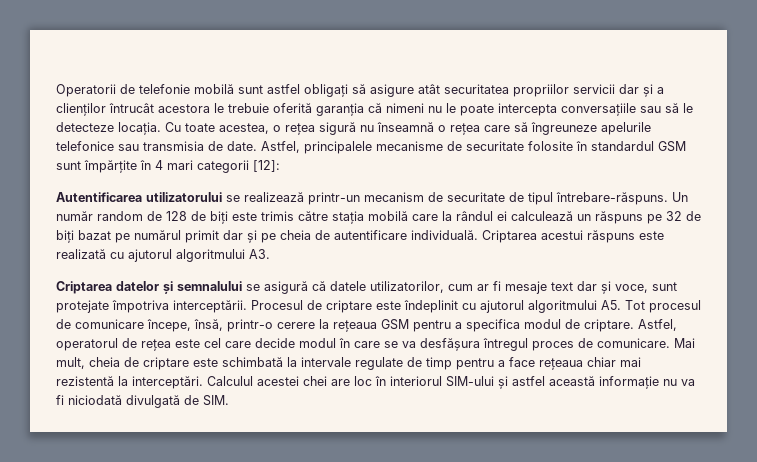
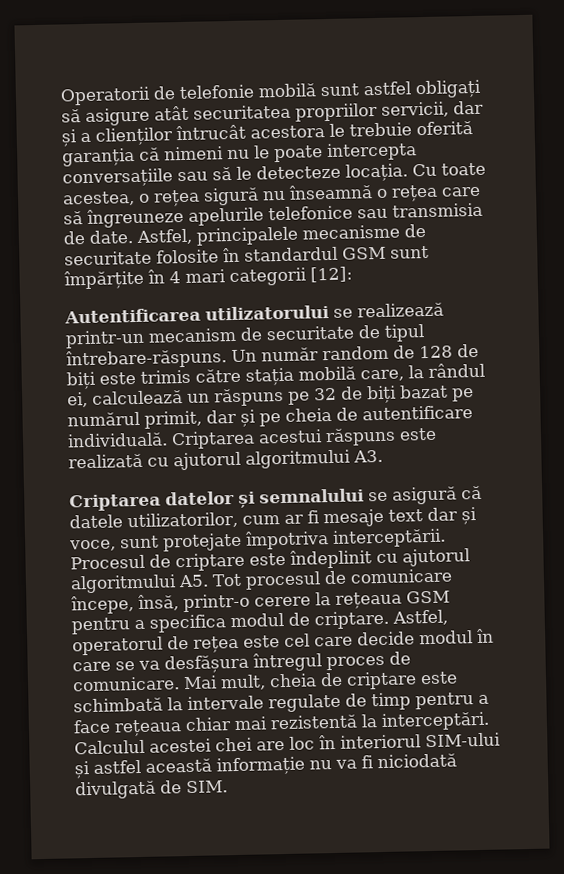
- Operatorii de telefonie mobilă sunt astfel obligați să asigure atât securitatea propriilor servicii dar și a clienților întrucât acestora le trebuie oferită garanția că nimeni nu le poate intercepta conversațiile sau să le detecteze locația.
+ Operatorii de telefonie mobilă sunt astfel obligați să asigure atât securitatea propriilor servicii, dar și a clienților întrucât acestora le trebuie oferită garanția că nimeni nu le poate intercepta conversațiile sau să le detecteze locația.
- Un număr random de 128 de biți este trimis către stația mobilă care la rândul ei calculează un răspuns pe 32 de biți bazat pe numărul primit dar și pe cheia de autentificare individuală.
+ Un număr random de 128 de biți este trimis către stația mobilă care, la rândul ei, calculează un răspuns pe 32 de biți bazat pe numărul primit, dar și pe cheia de autentificare individuală.

